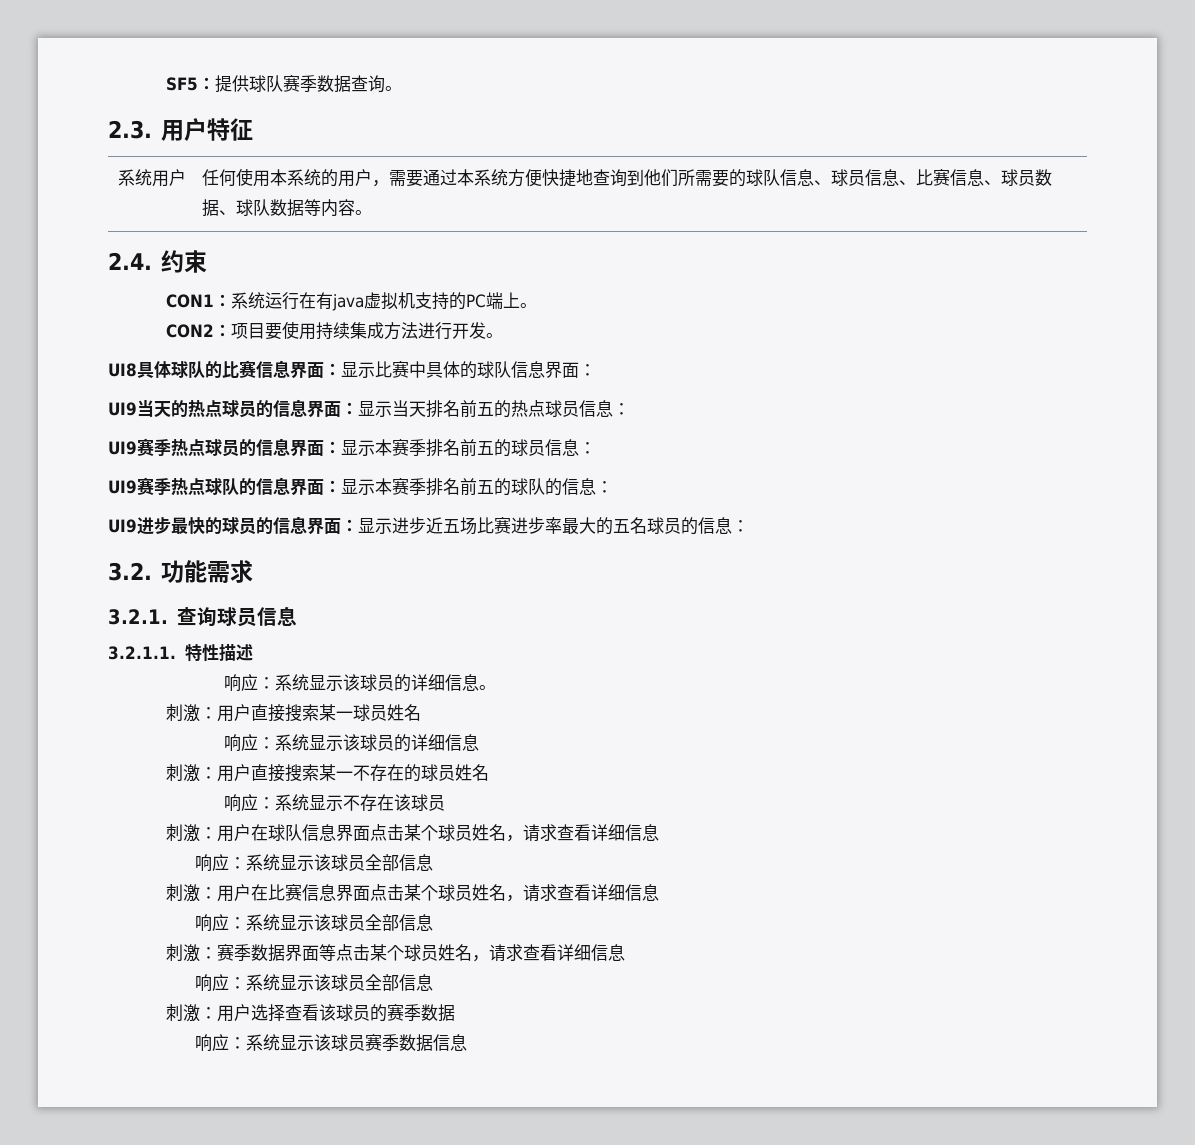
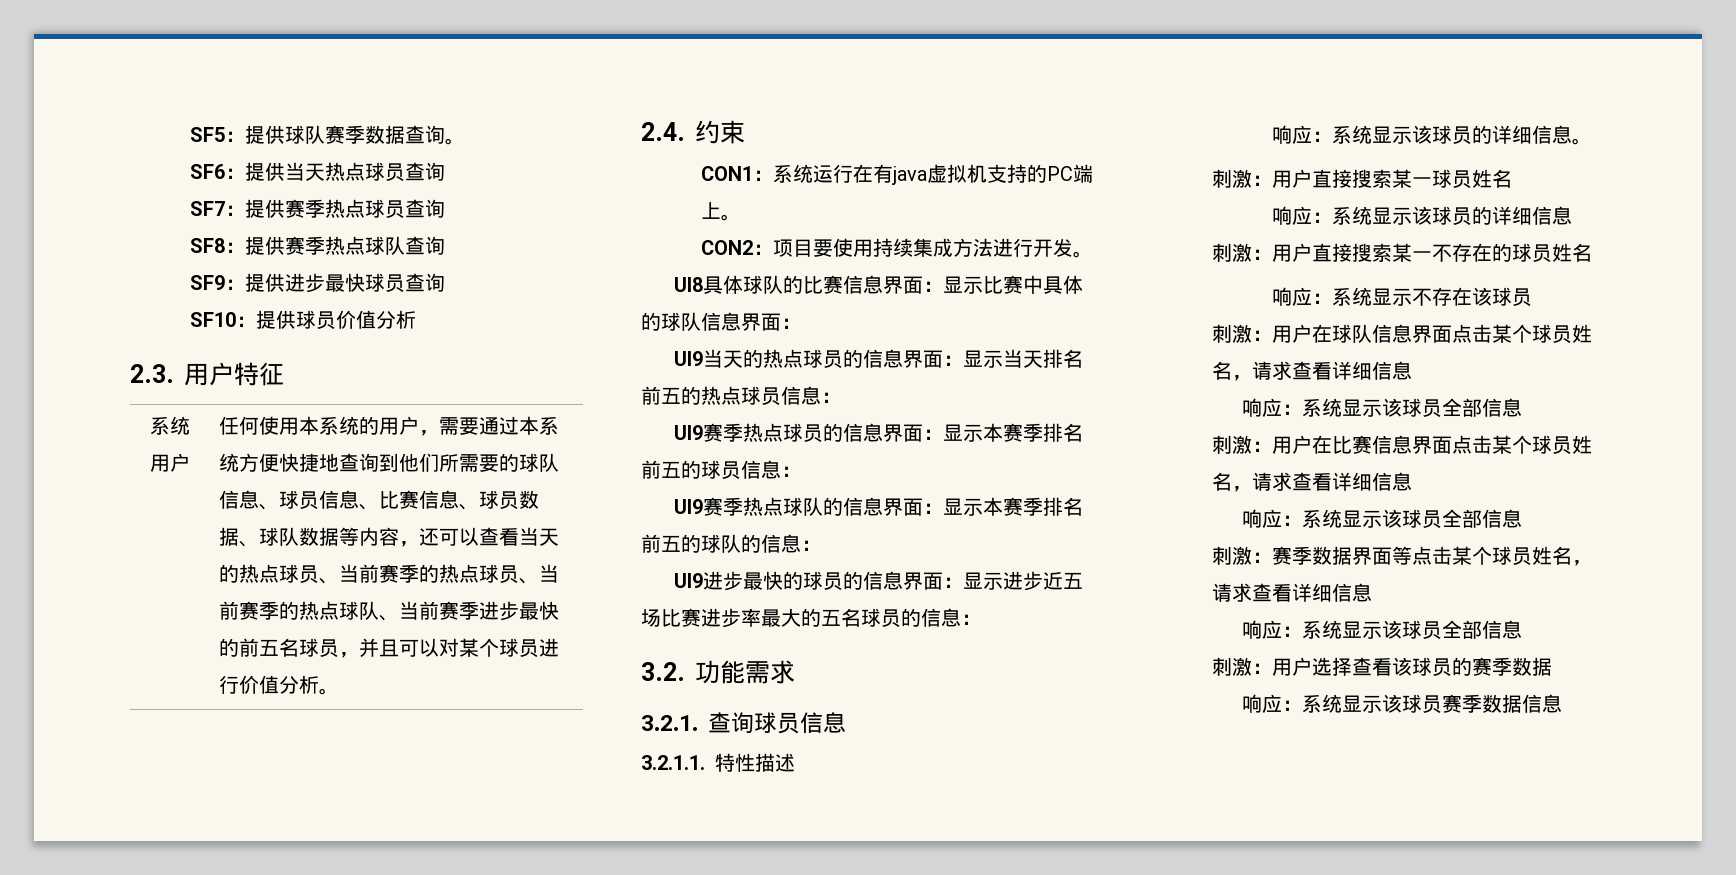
+ SF6：提供当天热点球员查询
+ SF7：提供赛季热点球员查询
+ SF8：提供赛季热点球队查询
+ SF9：提供进步最快球员查询
+ SF10：提供球员价值分析
- 任何使用本系统的用户，需要通过本系统方便快捷地查询到他们所需要的球队信息、球员信息、比赛信息、球员数据、球队数据等内容。
+ 任何使用本系统的用户，需要通过本系统方便快捷地查询到他们所需要的球队信息、球员信息、比赛信息、球员数据、球队数据等内容，还可以查看当天的热点球员、当前赛季的热点球员、当前赛季的热点球队、当前赛季进步最快的前五名球员，并且可以对某个球员进行价值分析。

